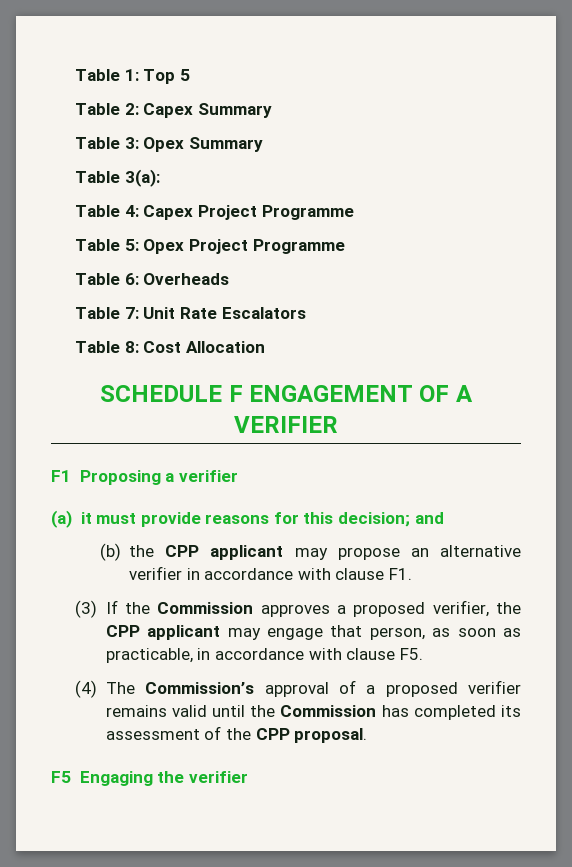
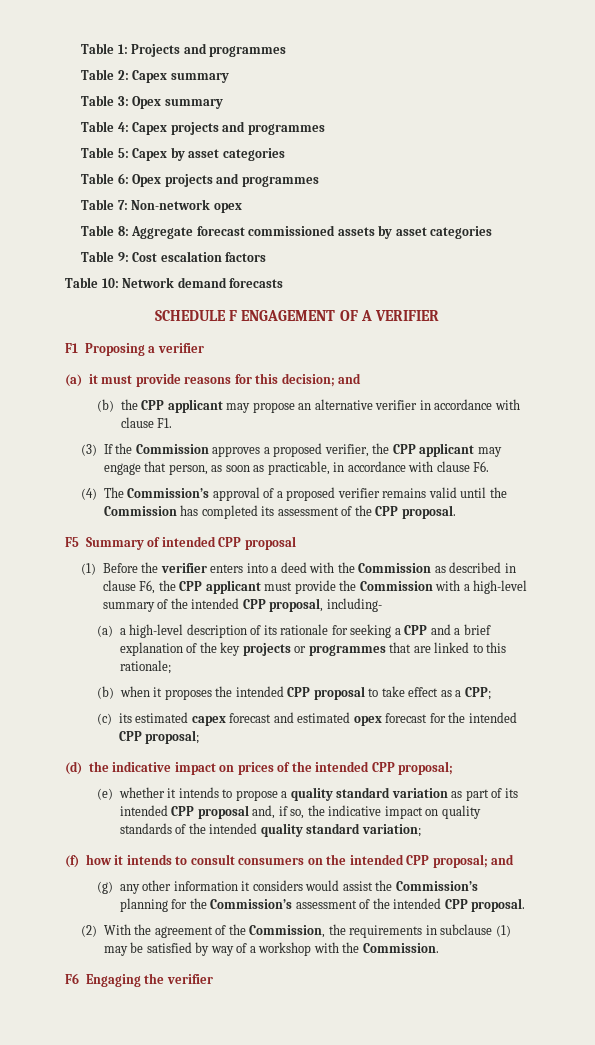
- Table 1: Top 5
+ Table 1: Projects and programmes
- Table 2: Capex Summary
+ Table 2: Capex summary
- Table 3: Opex Summary
- Table 3(a):
+ Table 3: Opex summary
- Table 4: Capex Project Programme
+ Table 4: Capex projects and programmes
- Table 5: Opex Project Programme
- Table 6: Overheads
+ Table 5: Capex by asset categories
+ Table 6: Opex projects and programmes
- Table 7: Unit Rate Escalators
+ Table 7: Non-network opex
- Table 8: Cost Allocation
+ Table 8: Aggregate forecast commissioned assets by asset categories
+ Table 9: Cost escalation factors
+ Table 10: Network demand forecasts
- (3) If the Commission approves a proposed verifier, the CPP applicant may engage that person, as soon as practicable, in accordance with clause F5.
+ (3) If the Commission approves a proposed verifier, the CPP applicant may engage that person, as soon as practicable, in accordance with clause F6.
- F5 Engaging the verifier
+ F5 Summary of intended CPP proposal
+ (1) Before the verifier enters into a deed with the Commission as described in clause F6, the CPP applicant must provide the Commission with a high-level summary of the intended CPP proposal, including-
+ (a) a high-level description of its rationale for seeking a CPP and a brief explanation of the key projects or programmes that are linked to this rationale;
+ (b) when it proposes the intended CPP proposal to take effect as a CPP;
+ (c) its estimated capex forecast and estimated opex forecast for the intended CPP proposal;
+ (d) the indicative impact on prices of the intended CPP proposal;
+ (e) whether it intends to propose a quality standard variation as part of its intended CPP proposal and, if so, the indicative impact on quality standards of the intended quality standard variation;
+ (f) how it intends to consult consumers on the intended CPP proposal; and
+ (g) any other information it considers would assist the Commission’s planning for the Commission’s assessment of the intended CPP proposal.
+ (2) With the agreement of the Commission, the requirements in subclause (1) may be satisfied by way of a workshop with the Commission.
+ F6 Engaging the verifier

